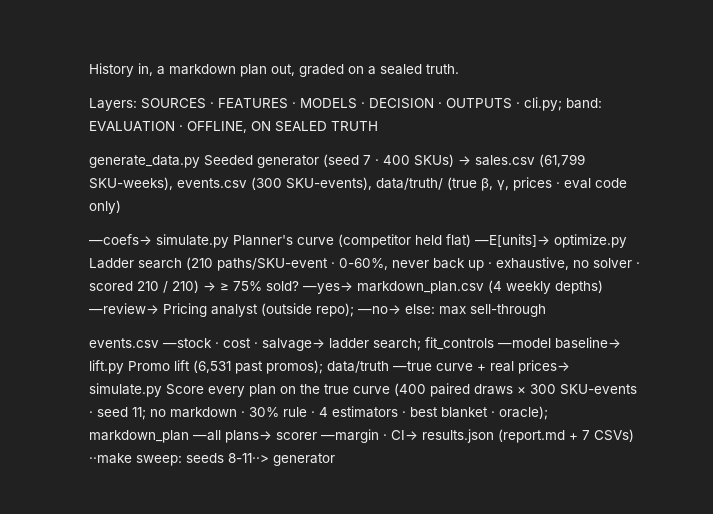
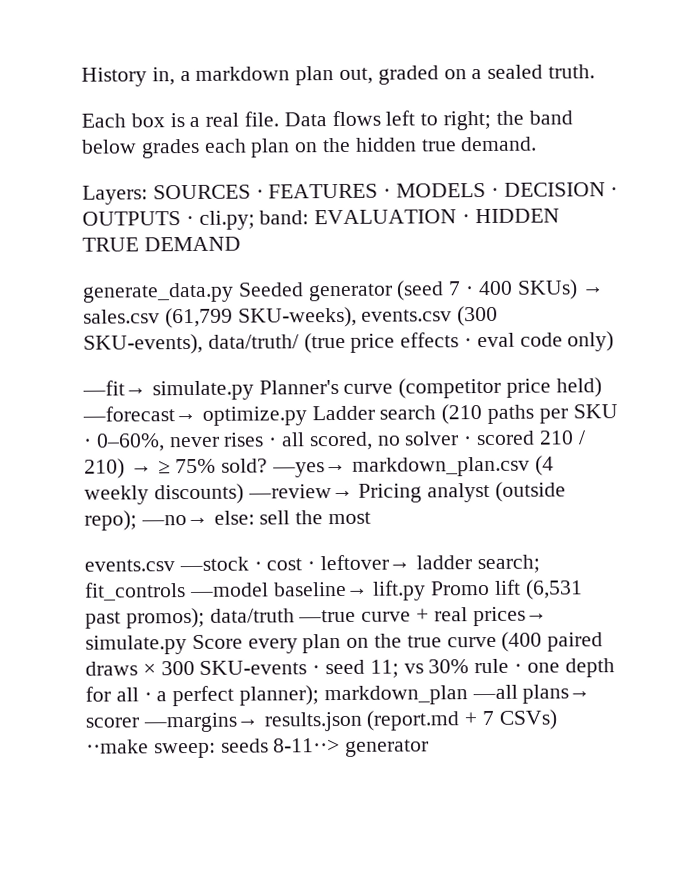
+ Each box is a real file. Data flows left to right; the band below grades each plan on the hidden true demand.
- Layers: SOURCES · FEATURES · MODELS · DECISION · OUTPUTS · cli.py; band: EVALUATION · OFFLINE, ON SEALED TRUTH
+ Layers: SOURCES · FEATURES · MODELS · DECISION · OUTPUTS · cli.py; band: EVALUATION · HIDDEN TRUE DEMAND
- generate_data.py Seeded generator (seed 7 · 400 SKUs) → sales.csv (61,799 SKU-weeks), events.csv (300 SKU-events), data/truth/ (true β, γ, prices · eval code only)
+ generate_data.py Seeded generator (seed 7 · 400 SKUs) → sales.csv (61,799 SKU-weeks), events.csv (300 SKU-events), data/truth/ (true price effects · eval code only)
- —coefs→ simulate.py Planner's curve (competitor held flat) —E[units]→ optimize.py Ladder search (210 paths/SKU-event · 0-60%, never back up · exhaustive, no solver · scored 210 / 210) → ≥ 75% sold?
+ —fit→ simulate.py Planner's curve (competitor price held) —forecast→ optimize.py Ladder search (210 paths per SKU · 0–60%, never rises · all scored, no solver · scored 210 / 210) → ≥ 75% sold?
- —yes→ markdown_plan.csv (4 weekly depths) —review→ Pricing analyst (outside repo); —no→ else: max sell-through
+ —yes→ markdown_plan.csv (4 weekly discounts) —review→ Pricing analyst (outside repo); —no→ else: sell the most
- events.csv —stock · cost · salvage→ ladder search; fit_controls —model baseline→ lift.py Promo lift (6,531 past promos); data/truth —true curve + real prices→ simulate.py Score every plan on the true curve (400 paired draws × 300 SKU-events · seed 11; no markdown · 30% rule · 4 estimators · best blanket · oracle); markdown_plan —all plans→ scorer —margin · CI→ results.json (report.md + 7 CSVs) ··make sweep: seeds 8-11··> generator
+ events.csv —stock · cost · leftover→ ladder search; fit_controls —model baseline→ lift.py Promo lift (6,531 past promos); data/truth —true curve + real prices→ simulate.py Score every plan on the true curve (400 paired draws × 300 SKU-events · seed 11; vs 30% rule · one depth for all · a perfect planner); markdown_plan —all plans→ scorer —margins→ results.json (report.md + 7 CSVs) ··make sweep: seeds 8-11··> generator

